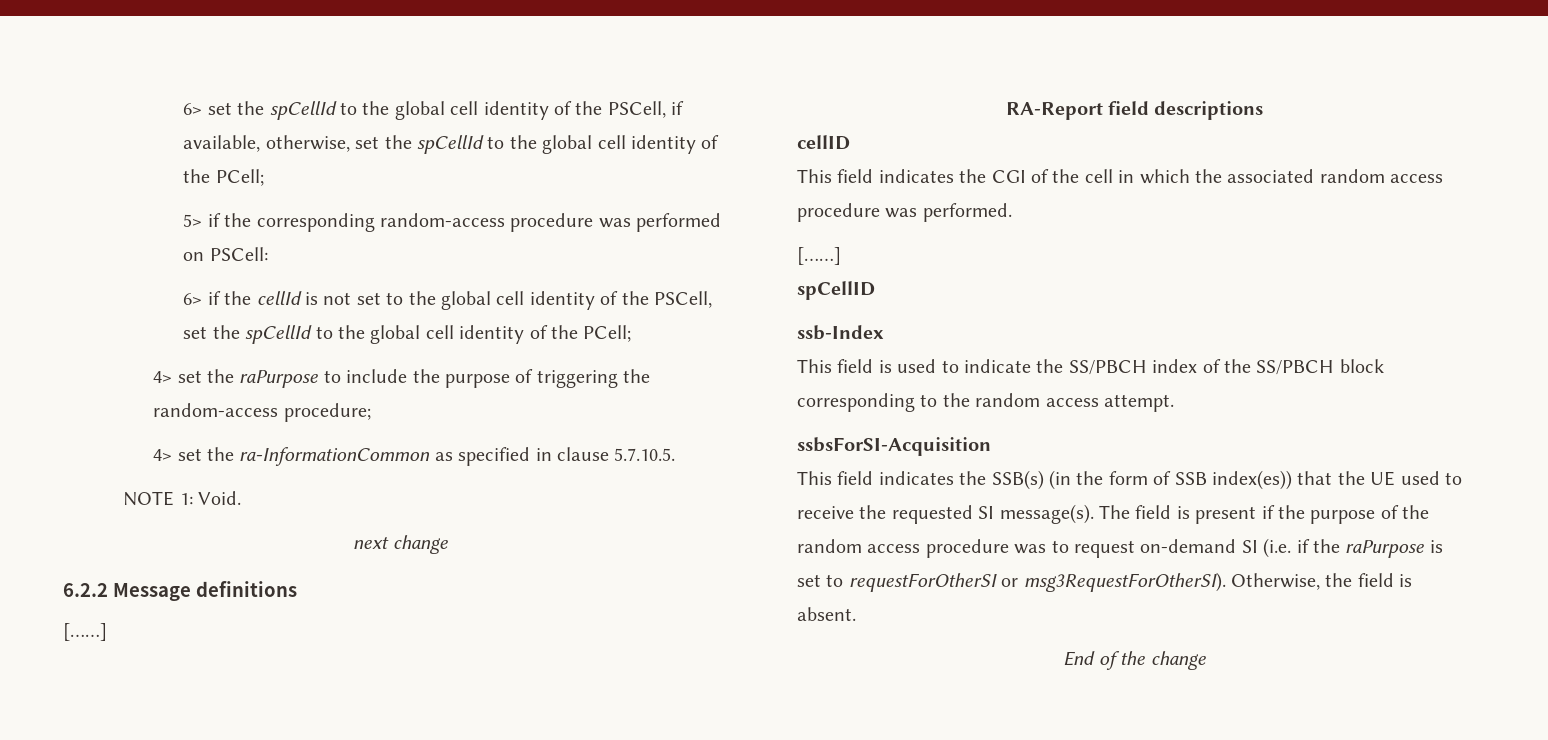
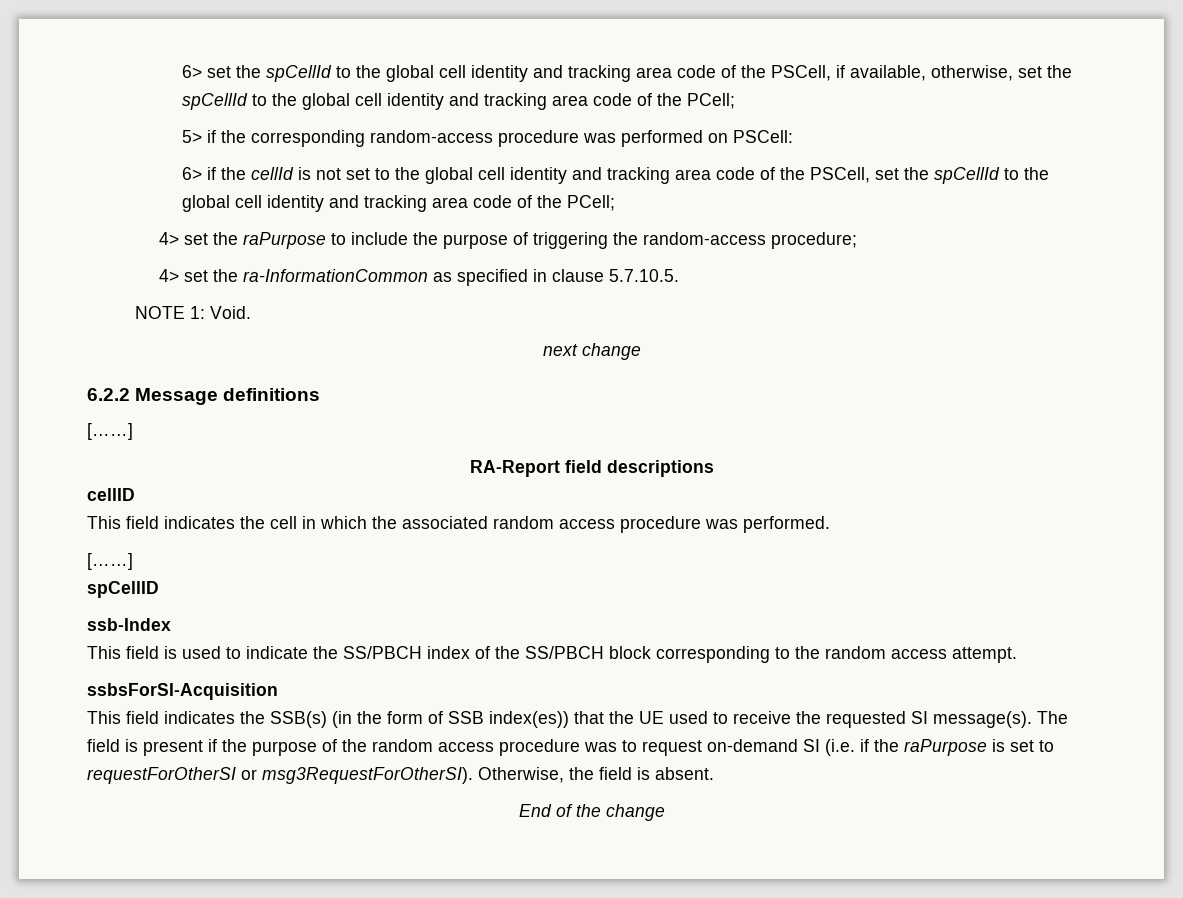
- 6> set the spCellId to the global cell identity of the PSCell, if available, otherwise, set the spCellId to the global cell identity of the PCell;
+ 6> set the spCellId to the global cell identity and tracking area code of the PSCell, if available, otherwise, set the spCellId to the global cell identity and tracking area code of the PCell;
- 6> if the cellId is not set to the global cell identity of the PSCell, set the spCellId to the global cell identity of the PCell;
+ 6> if the cellId is not set to the global cell identity and tracking area code of the PSCell, set the spCellId to the global cell identity and tracking area code of the PCell;
- This field indicates the CGI of the cell in which the associated random access procedure was performed.
+ This field indicates the cell in which the associated random access procedure was performed.

